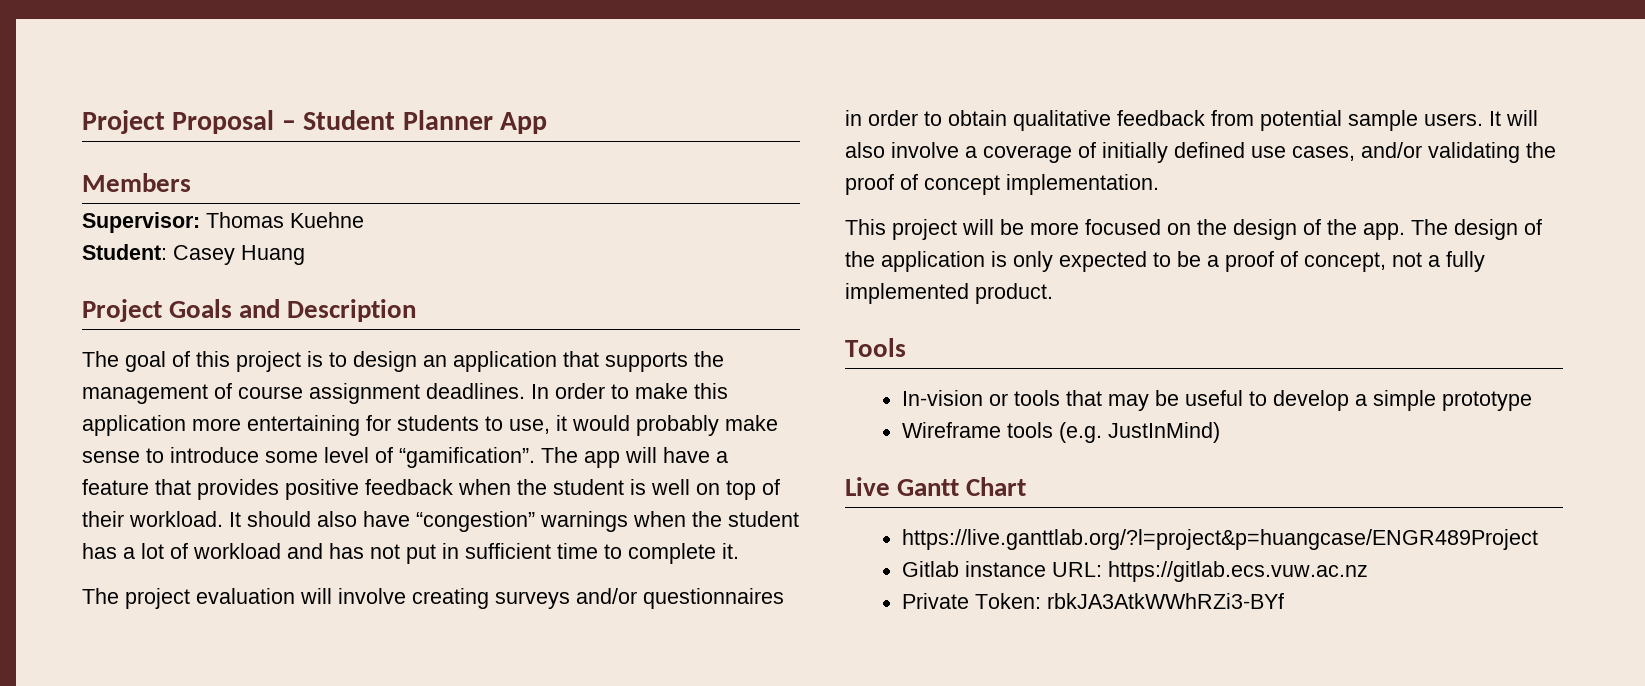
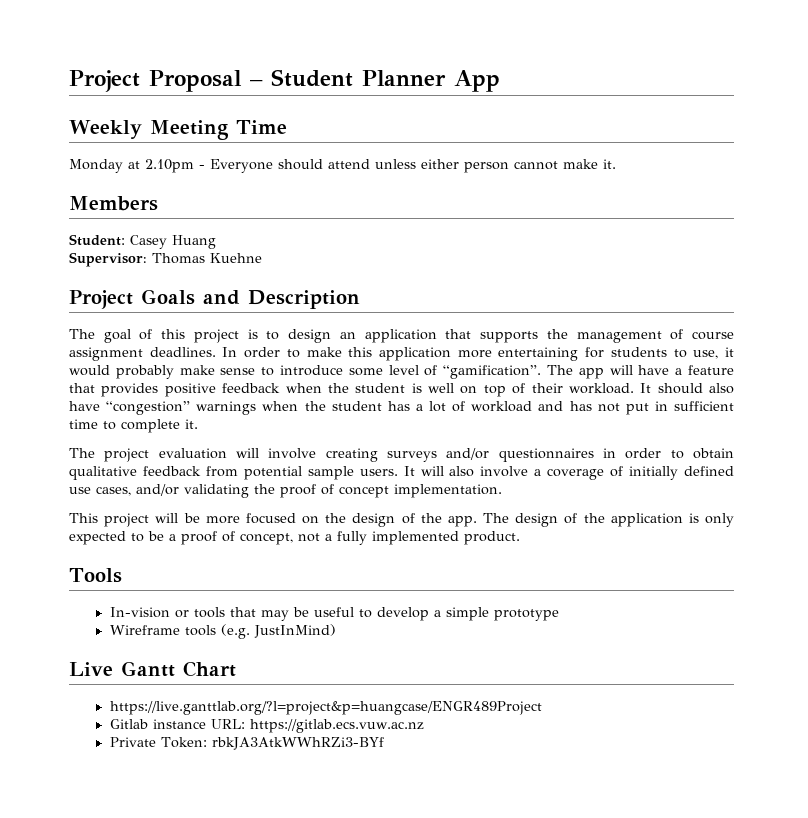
+ Weekly Meeting Time
+ Monday at 2.10pm - Everyone should attend unless either person cannot make it.
  Members
+ Student: Casey Huang
- Student: Casey Huang

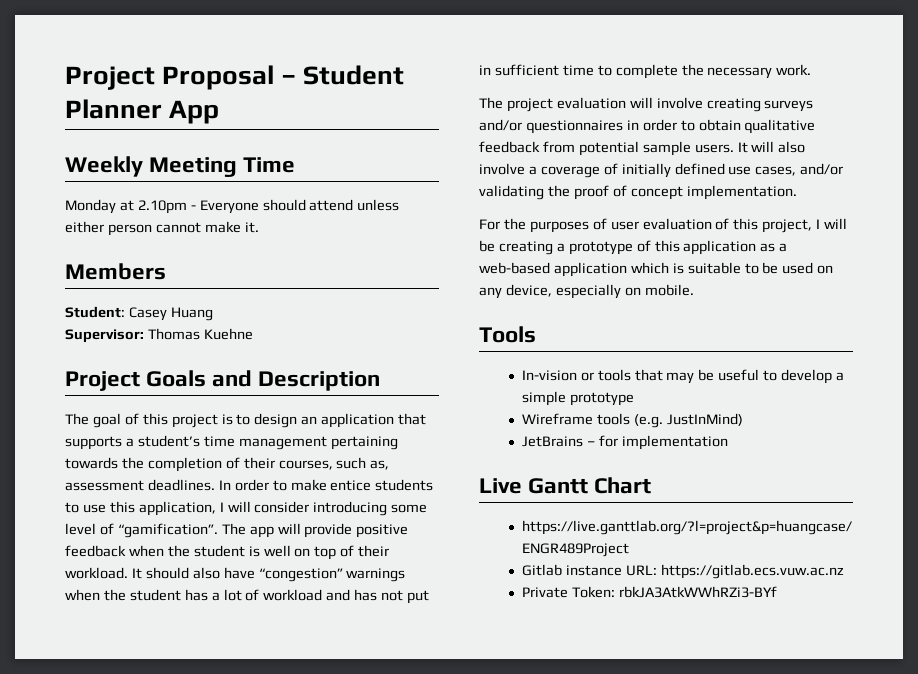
- The goal of this project is to design an application that supports the management of course assignment deadlines.
+ The goal of this project is to design an application that supports a student’s time management pertaining towards the completion of their courses, such as, assessment deadlines.
- In order to make this application more entertaining for students to use, it would probably make sense to introduce some level of “gamification”.
+ In order to make entice students to use this application, I will consider introducing some level of “gamification”.
- The app will have a feature that provides positive feedback when the student is well on top of their workload.
+ The app will provide positive feedback when the student is well on top of their workload.
- It should also have “congestion” warnings when the student has a lot of workload and has not put in sufficient time to complete it.
+ It should also have “congestion” warnings when the student has a lot of workload and has not put in sufficient time to complete the necessary work.
- This project will be more focused on the design of the app. The design of the application is only expected to be a proof of concept, not a fully implemented product.
+ For the purposes of user evaluation of this project, I will be creating a prototype of this application as a web-based application which is suitable to be used on any device, especially on mobile.
+ JetBrains – for implementation

